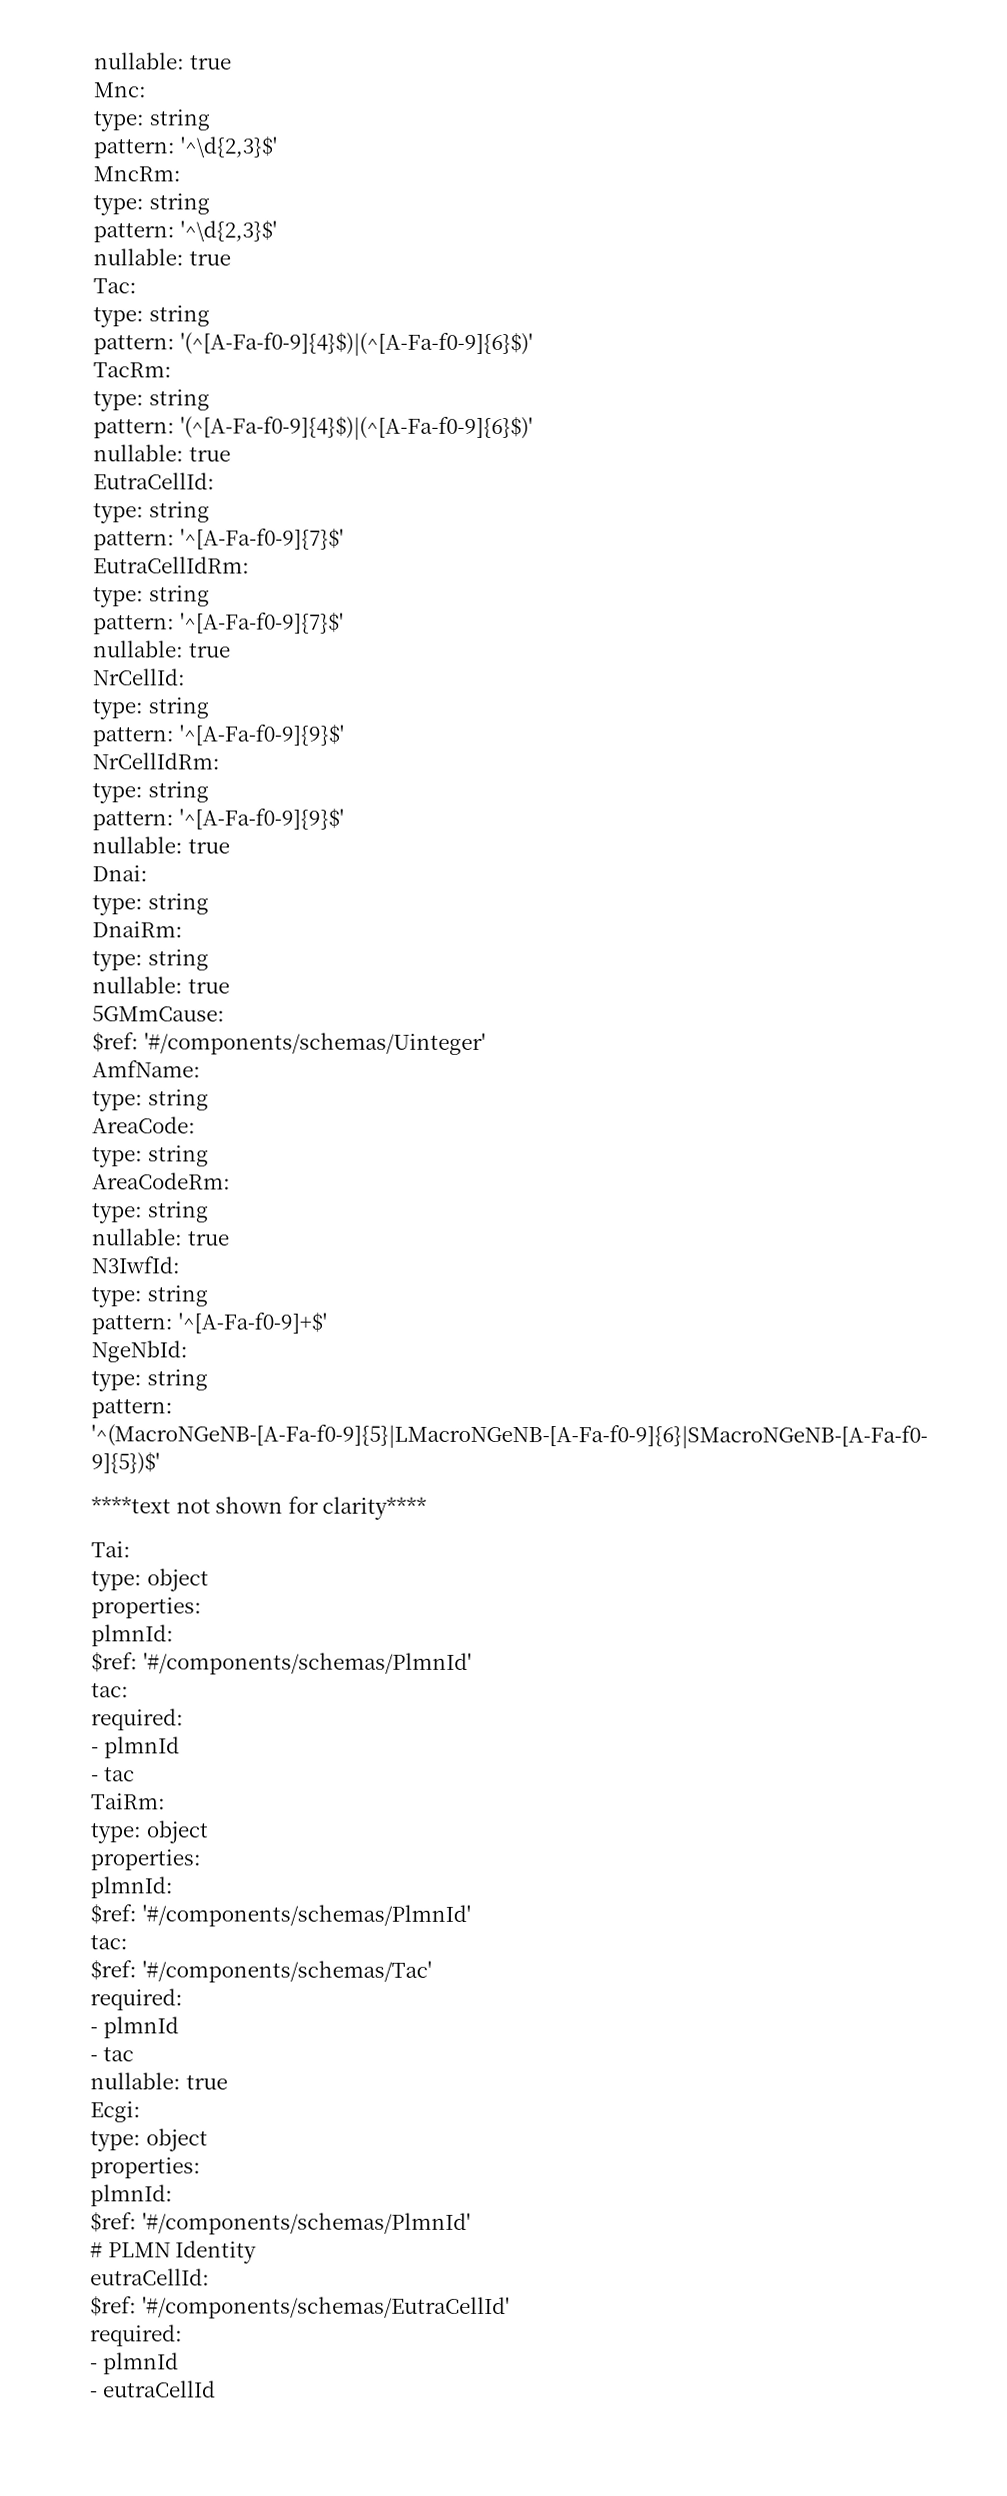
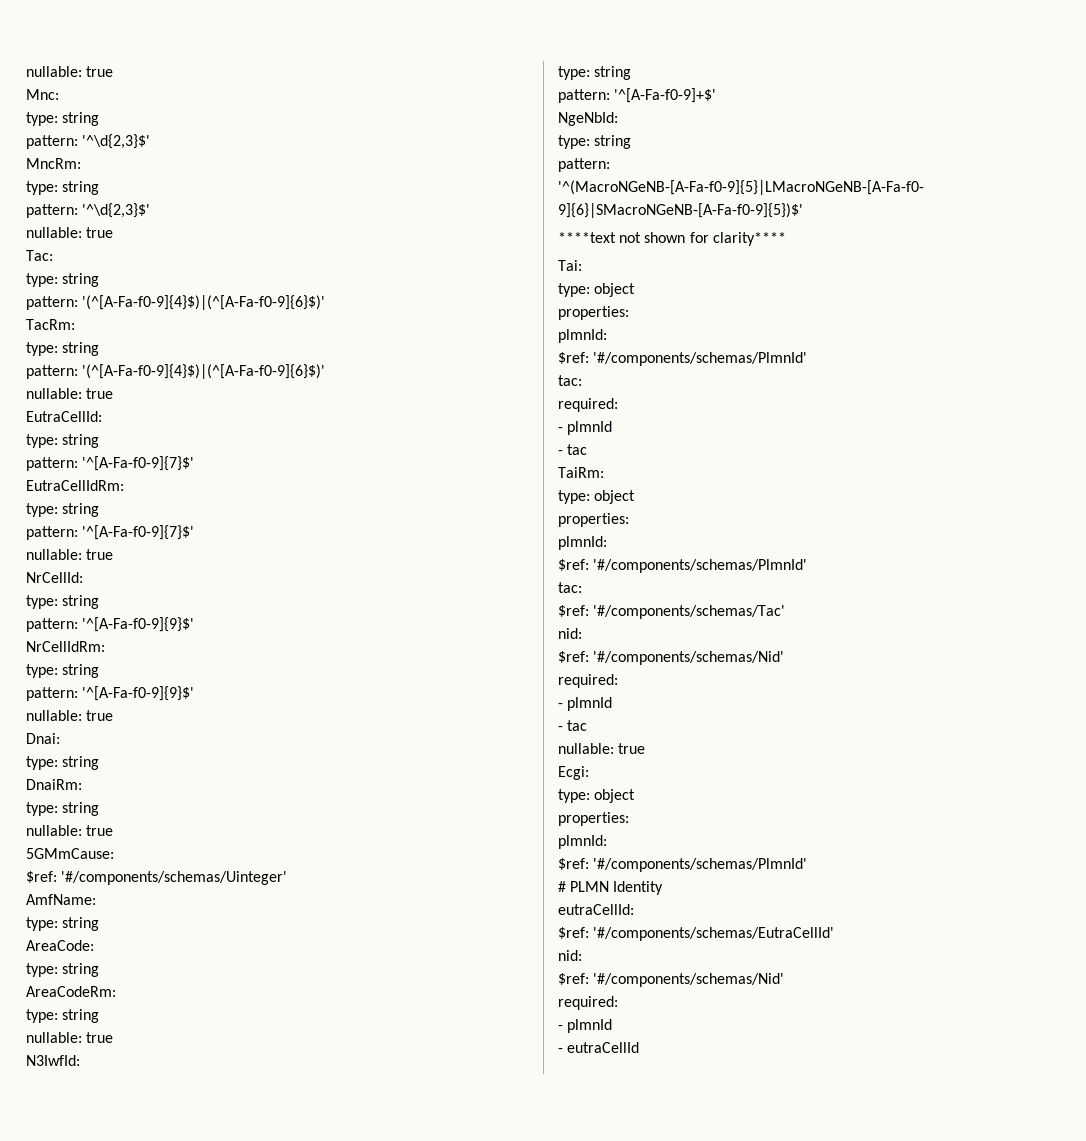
  $ref: '#/components/schemas/Tac'
+ nid:
+ $ref: '#/components/schemas/Nid'
  $ref: '#/components/schemas/EutraCellId'
+ nid:
+ $ref: '#/components/schemas/Nid'

